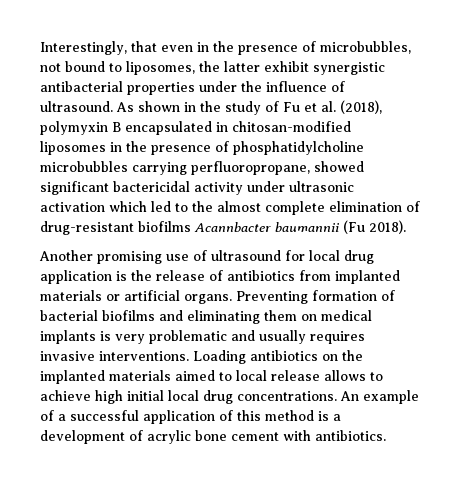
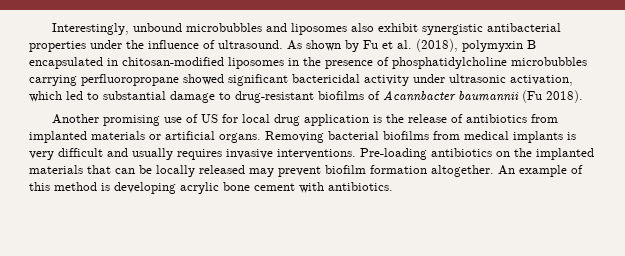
- Interestingly, that even in the presence of microbubbles, not bound to liposomes, the latter exhibit synergistic antibacterial properties under the influence of ultrasound.
+ Interestingly, unbound microbubbles and liposomes also exhibit synergistic antibacterial properties under the influence of ultrasound.
- As shown in the study of Fu et al. (2018), polymyxin B encapsulated in chitosan-modified liposomes in the presence of phosphatidylcholine microbubbles carrying perfluoropropane, showed significant bactericidal activity under ultrasonic activation which led to the almost complete elimination of drug-resistant biofilms Acannbacter baumannii (Fu 2018).
+ As shown by Fu et al. (2018), polymyxin B encapsulated in chitosan-modified liposomes in the presence of phosphatidylcholine microbubbles carrying perfluoropropane showed significant bactericidal activity under ultrasonic activation, which led to substantial damage to drug-resistant biofilms of Acannbacter baumannii (Fu 2018).
- Another promising use of ultrasound for local drug application is the release of antibiotics from implanted materials or artificial organs.
+ Another promising use of US for local drug application is the release of antibiotics from implanted materials or artificial organs.
- Preventing formation of bacterial biofilms and eliminating them on medical implants is very problematic and usually requires invasive interventions.
+ Removing bacterial biofilms from medical implants is very difficult and usually requires invasive interventions.
- Loading antibiotics on the implanted materials aimed to local release allows to achieve high initial local drug concentrations. An example of a successful application of this method is a development of acrylic bone cement with antibiotics.
+ Pre-loading antibiotics on the implanted materials that can be locally released may prevent biofilm formation altogether. An example of this method is developing acrylic bone cement with antibiotics.

